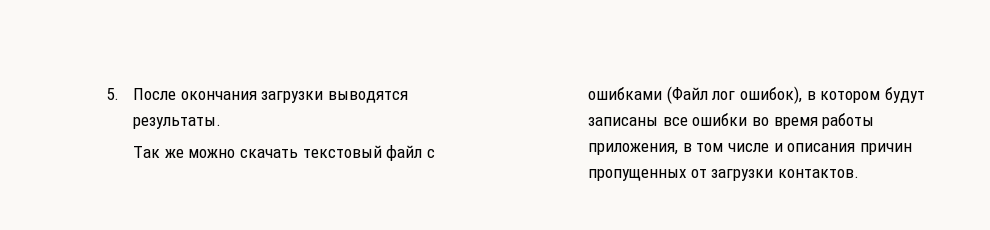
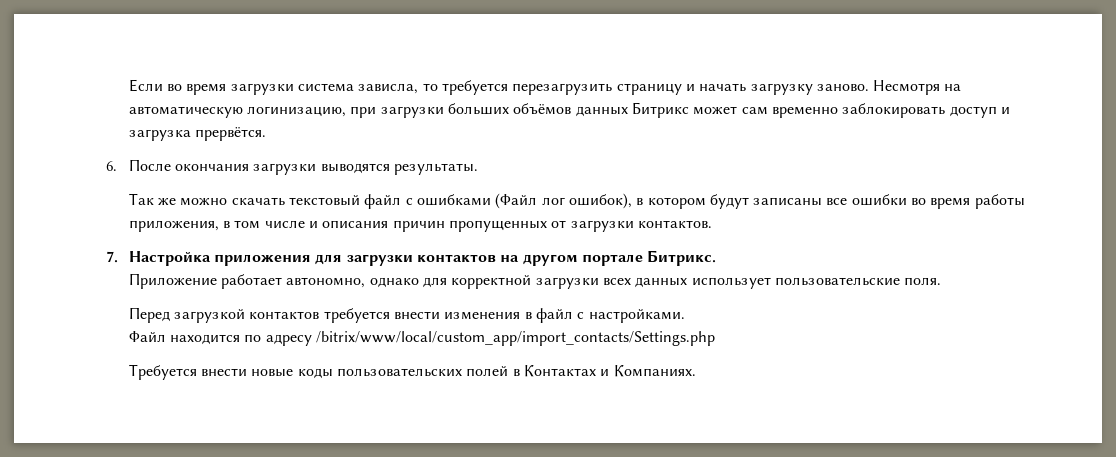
- 5. После окончания загрузки выводятся результаты.
+ Если во время загрузки система зависла, то требуется перезагрузить страницу и начать загрузку заново. Несмотря на автоматическую логинизацию, при загрузки больших объёмов данных Битрикс может сам временно заблокировать доступ и загрузка прервётся.
+ 6. После окончания загрузки выводятся результаты.
+ 7. Настройка приложения для загрузки контактов на другом портале Битрикс.
+ Приложение работает автономно, однако для корректной загрузки всех данных использует пользовательские поля.
+ Перед загрузкой контактов требуется внести изменения в файл с настройками.
+ Файл находится по адресу /bitrix/www/local/custom_app/import_contacts/Settings.php
+ Требуется внести новые коды пользовательских полей в Контактах и Компаниях.

